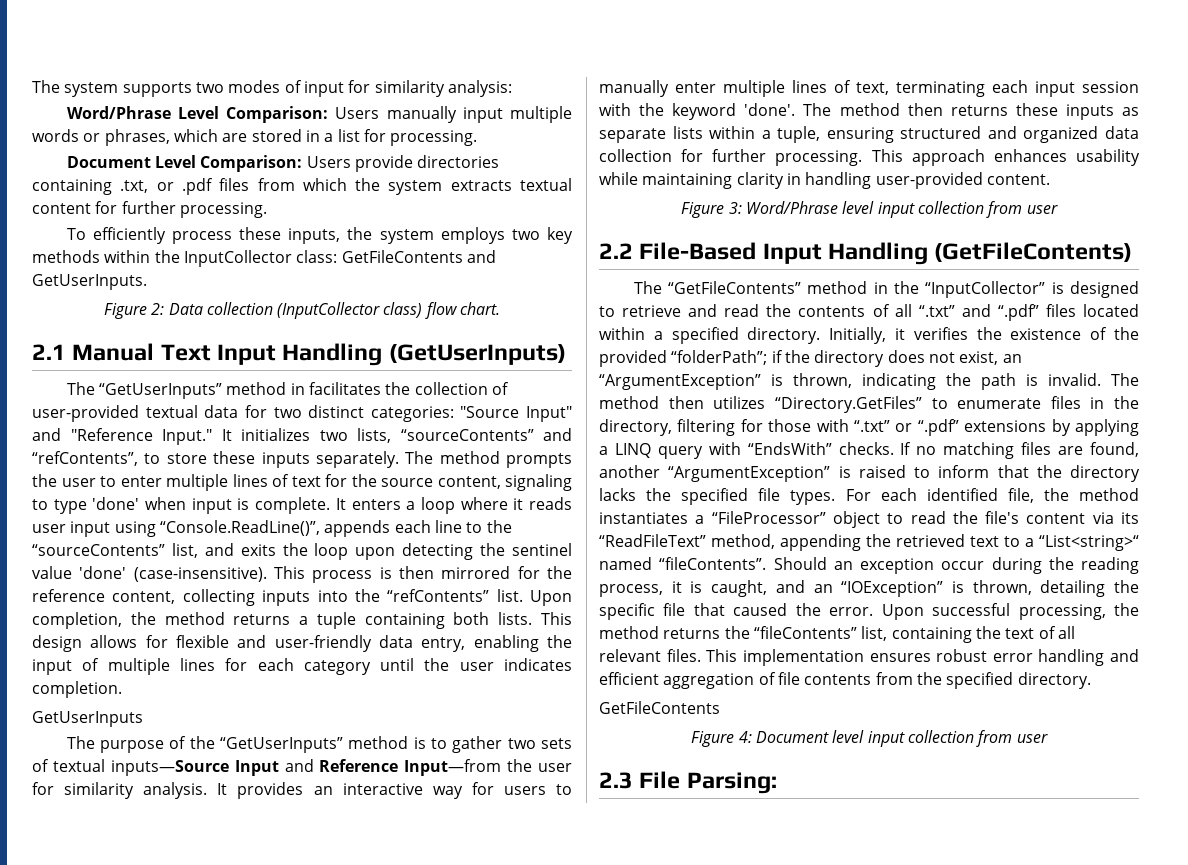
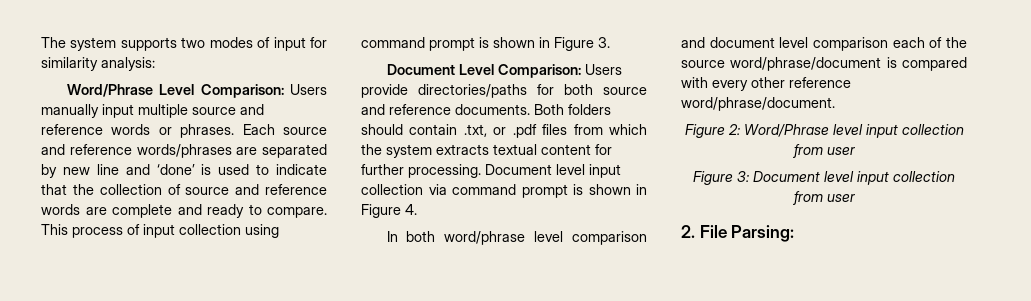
- Word/Phrase Level Comparison: Users manually input multiple words or phrases, which are stored in a list for processing.
+ Word/Phrase Level Comparison: Users manually input multiple source and reference words or phrases. Each source and reference words/phrases are separated by new line and ‘done’ is used to indicate that the collection of source and reference words are complete and ready to compare. This process of input collection using command prompt is shown in Figure 3.
- Document Level Comparison: Users provide directories containing .txt, or .pdf files from which the system extracts textual content for further processing.
- To efficiently process these inputs, the system employs two key methods within the InputCollector class: GetFileContents and GetUserInputs.
- Figure 2: Data collection (InputCollector class) flow chart.
- 2.1 Manual Text Input Handling (GetUserInputs)
- The “GetUserInputs” method in facilitates the collection of user-provided textual data for two distinct categories: "Source Input" and "Reference Input." It initializes two lists, “sourceContents” and “refContents”, to store these inputs separately. The method prompts the user to enter multiple lines of text for the source content, signaling to type 'done' when input is complete. It enters a loop where it reads user input using “Console.ReadLine()”, appends each line to the “sourceContents” list, and exits the loop upon detecting the sentinel value 'done' (case-insensitive). This process is then mirrored for the reference content, collecting inputs into the “refContents” list. Upon completion, the method returns a tuple containing both lists. This design allows for flexible and user-friendly data entry, enabling the input of multiple lines for each category until the user indicates completion.
- GetUserInputs
- The purpose of the “GetUserInputs” method is to gather two sets of textual inputs—Source Input and Reference Input—from the user for similarity analysis. It provides an interactive way for users to manually enter multiple lines of text, terminating each input session with the keyword 'done'. The method then returns these inputs as separate lists within a tuple, ensuring structured and organized data collection for further processing. This approach enhances usability while maintaining clarity in handling user-provided content.
- Figure 3: Word/Phrase level input collection from user
+ Document Level Comparison: Users provide directories/paths for both source and reference documents. Both folders should contain .txt, or .pdf files from which the system extracts textual content for further processing. Document level input collection via command prompt is shown in Figure 4.
+ In both word/phrase level comparison and document level comparison each of the source word/phrase/document is compared with every other reference word/phrase/document.
+ Figure 2: Word/Phrase level input collection from user
- 2.2 File-Based Input Handling (GetFileContents)
- The “GetFileContents” method in the “InputCollector” is designed to retrieve and read the contents of all “.txt” and “.pdf” files located within a specified directory. Initially, it verifies the existence of the provided “folderPath”; if the directory does not exist, an “ArgumentException” is thrown, indicating the path is invalid. The method then utilizes “Directory.GetFiles” to enumerate files in the directory, filtering for those with “.txt” or “.pdf” extensions by applying a LINQ query with “EndsWith” checks. If no matching files are found, another “ArgumentException” is raised to inform that the directory lacks the specified file types. For each identified file, the method instantiates a “FileProcessor” object to read the file's content via its “ReadFileText” method, appending the retrieved text to a “List<string>“ named “fileContents”. Should an exception occur during the reading process, it is caught, and an “IOException” is thrown, detailing the specific file that caused the error. Upon successful processing, the method returns the “fileContents” list, containing the text of all relevant files. This implementation ensures robust error handling and efficient aggregation of file contents from the specified directory.
- GetFileContents
- Figure 4: Document level input collection from user
+ Figure 3: Document level input collection from user
- 2.3 File Parsing:
+ 2. File Parsing:

